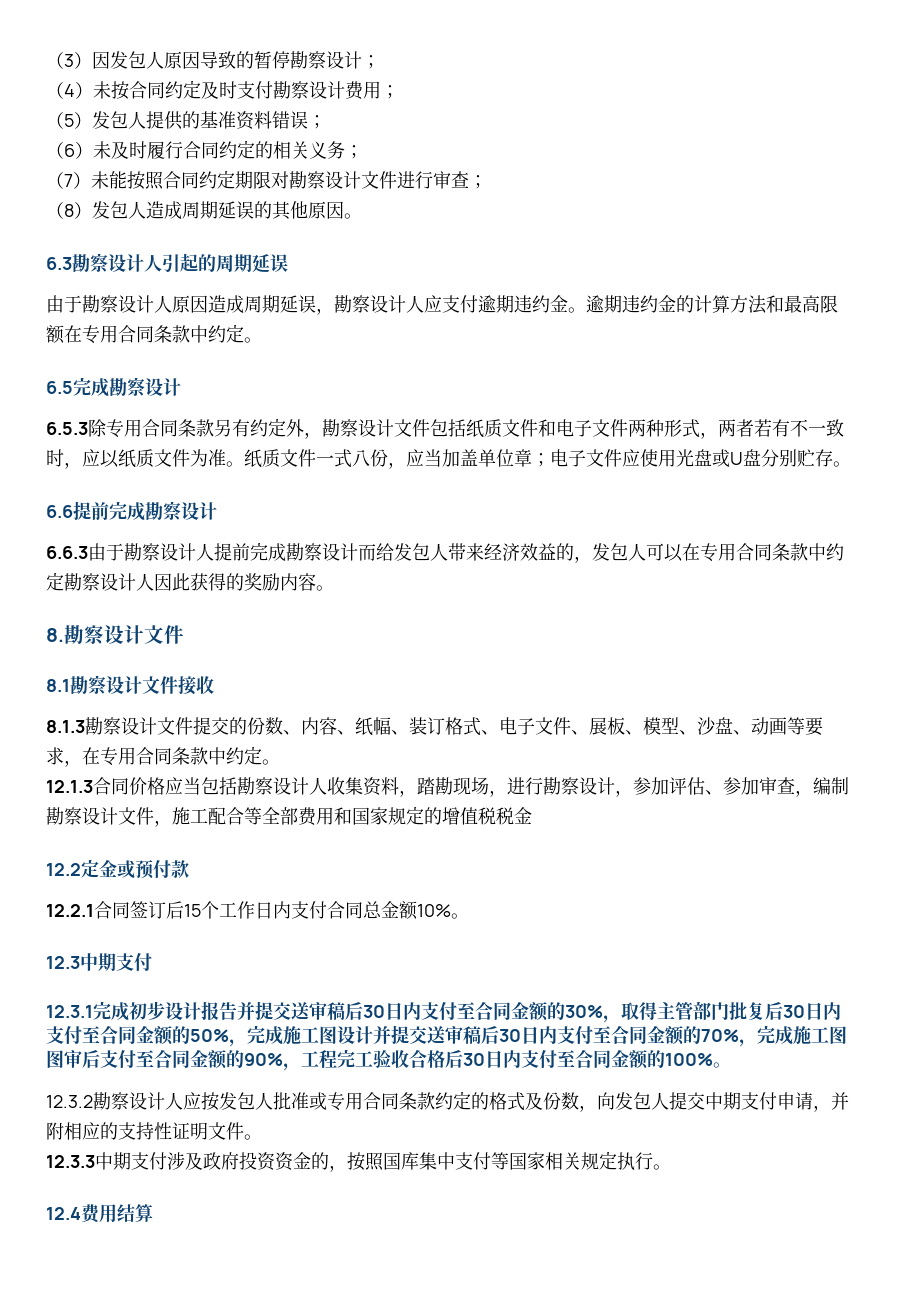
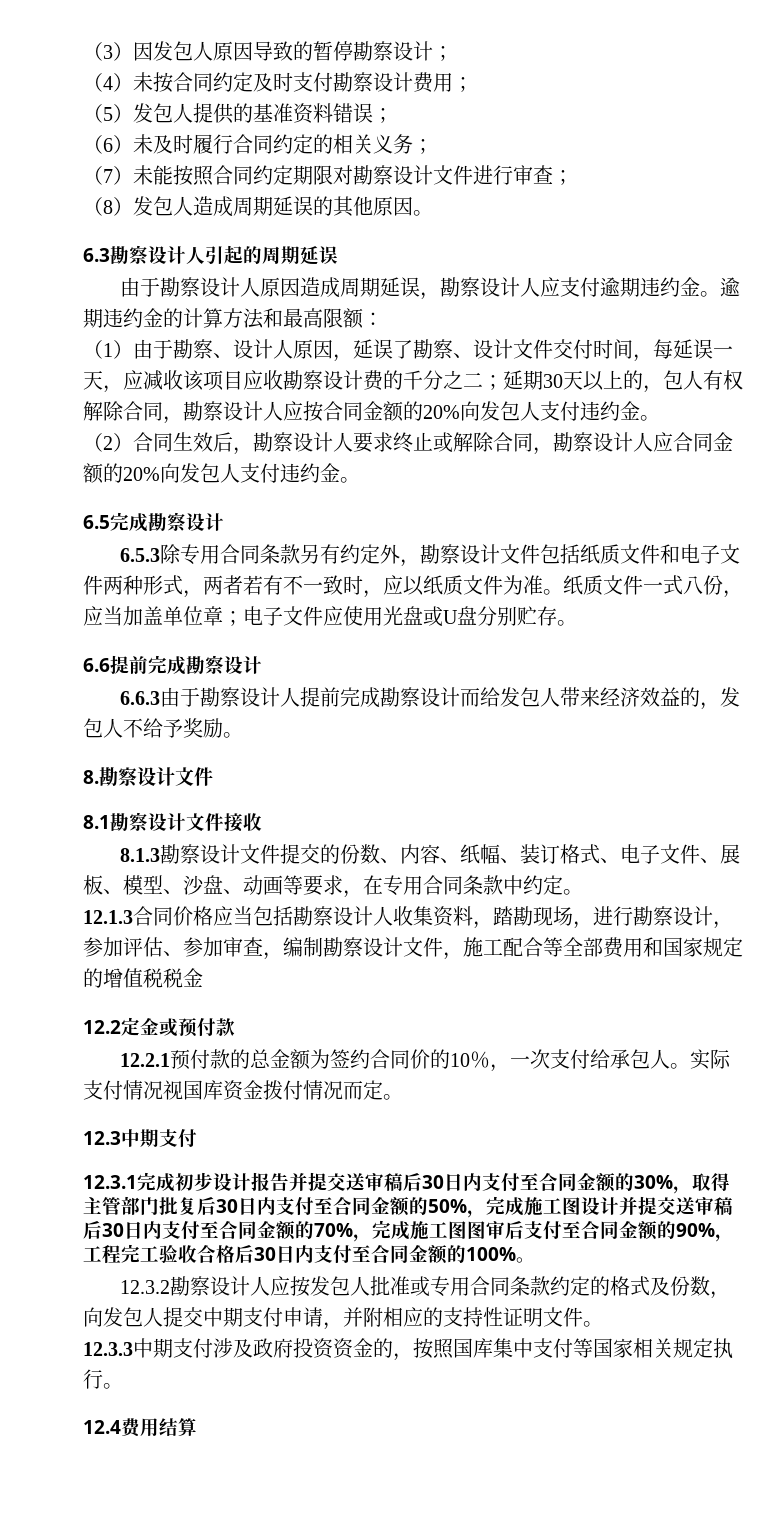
- 逾期违约金的计算方法和最高限额在专用合同条款中约定。
+ 逾期违约金的计算方法和最高限额：
+ （1）由于勘察、设计人原因，延误了勘察、设计文件交付时间，每延误一天，应减收该项目应收勘察设计费的千分之二；延期30天以上的，包人有权解除合同，勘察设计人应按合同金额的20%向发包人支付违约金。
+ （2）合同生效后，勘察设计人要求终止或解除合同，勘察设计人应合同金额的20%向发包人支付违约金。
- 6.6.3由于勘察设计人提前完成勘察设计而给发包人带来经济效益的，发包人可以在专用合同条款中约定勘察设计人因此获得的奖励内容。
+ 6.6.3由于勘察设计人提前完成勘察设计而给发包人带来经济效益的，发包人不给予奖励。
- 12.2.1合同签订后15个工作日内支付合同总金额10%。
+ 12.2.1预付款的总金额为签约合同价的10％，一次支付给承包人。实际支付情况视国库资金拨付情况而定。

